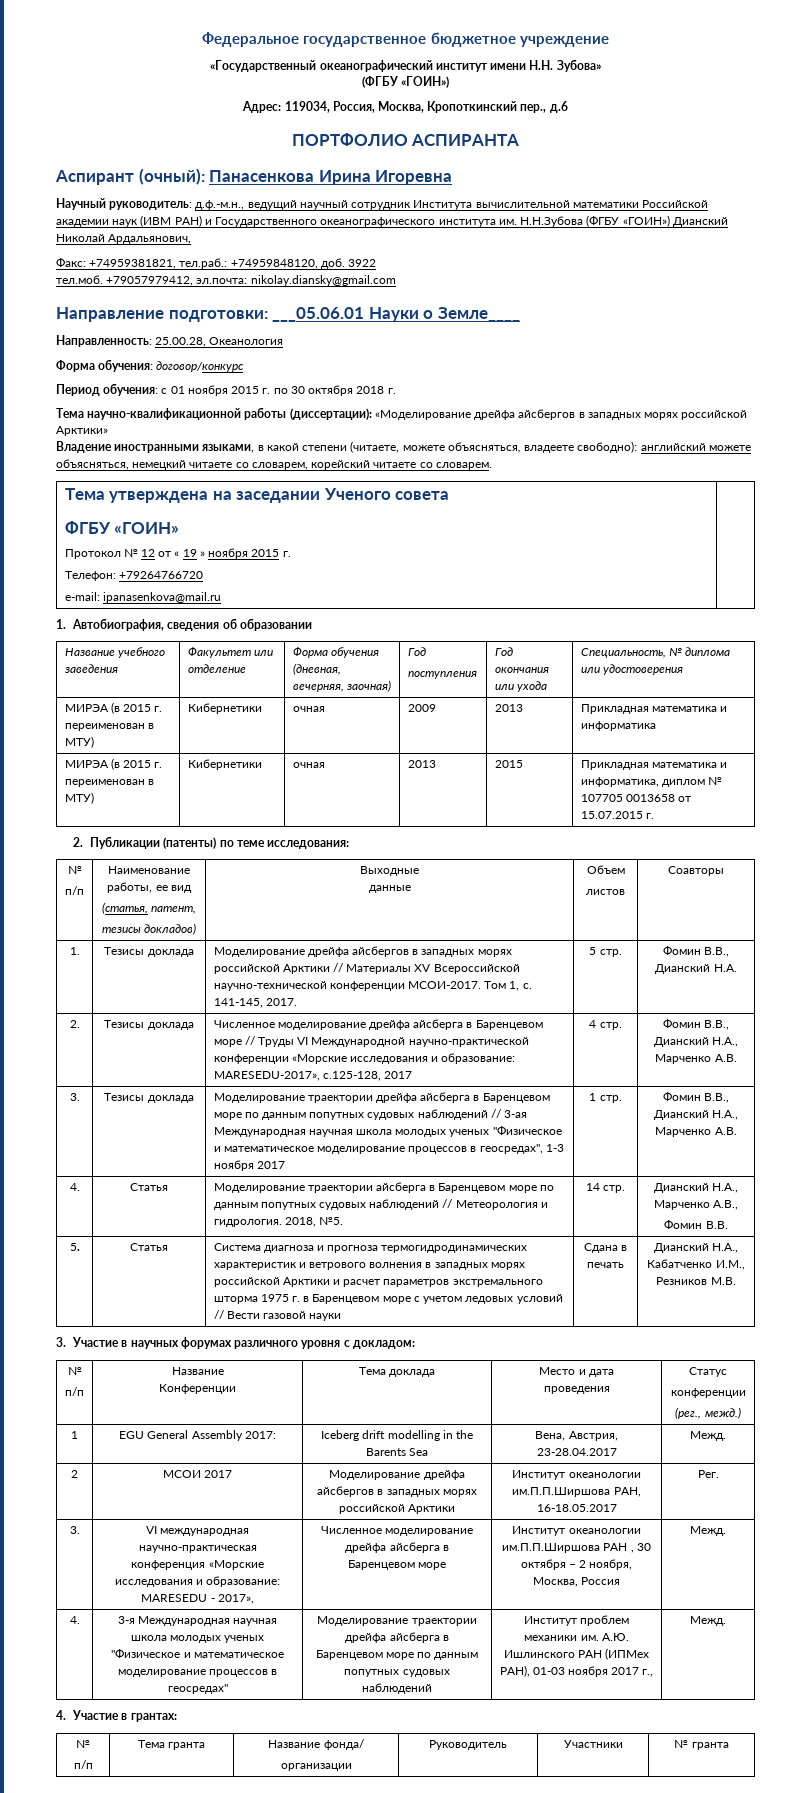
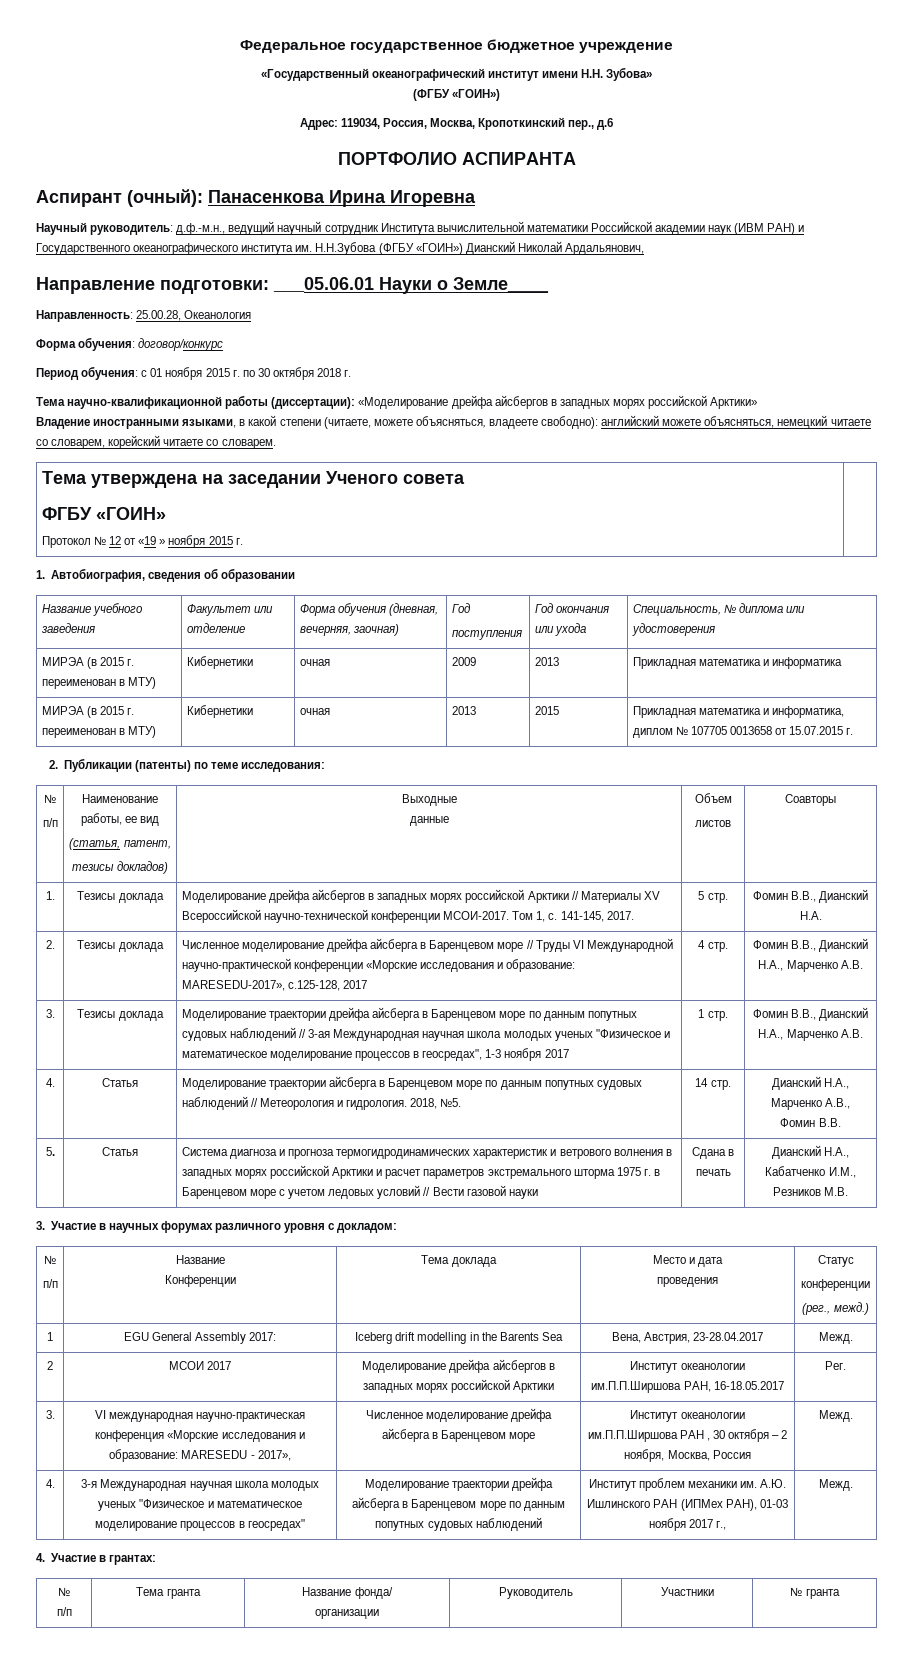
- Факс: +74959381821, тел.раб.: +74959848120, доб. 3922
- тел.моб. +79057979412, эл.почта: nikolay.diansky@gmail.com
  Тема утверждена на заседании Ученого совета
  ФГБУ «ГОИН»
- Протокол № 12 от « 19 » ноября 2015 г.
- Телефон: +79264766720
- e-mail: ipanasenkova@mail.ru |
+ Протокол № 12 от «19 » ноября 2015 г. |

